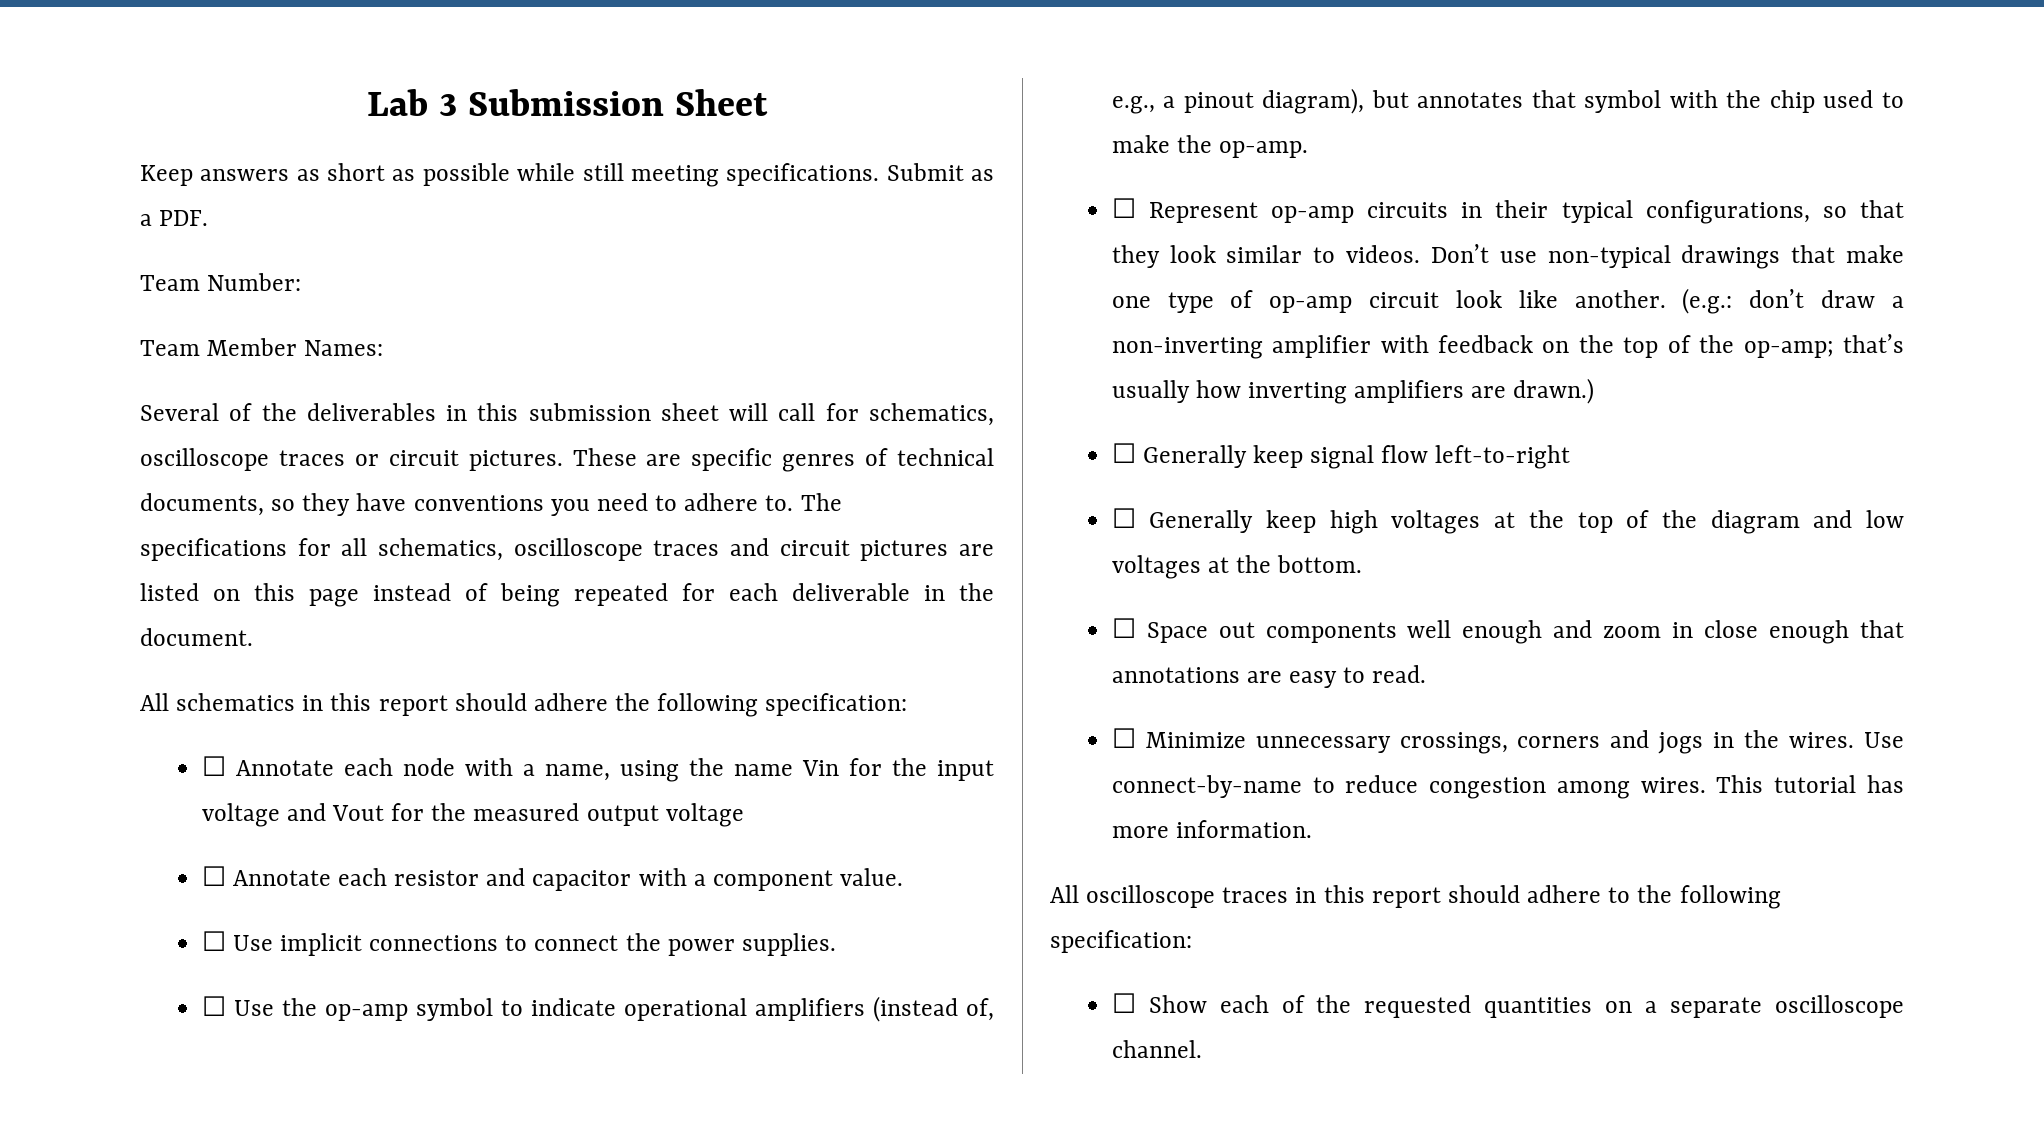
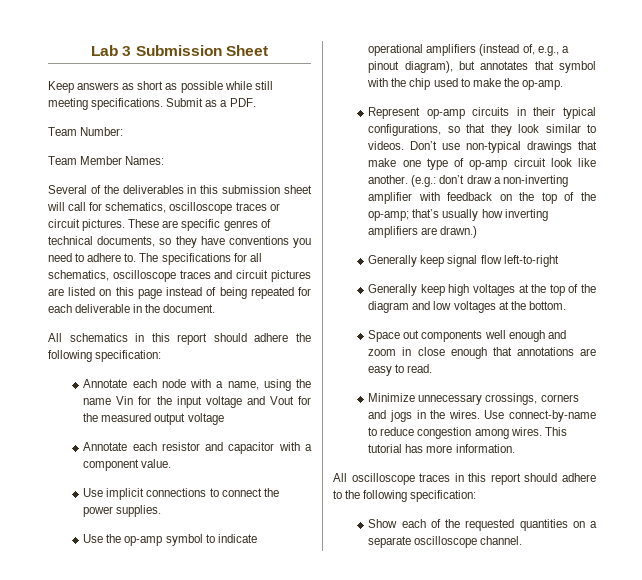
- ☐ Annotate each node with a name, using the name Vin for the input voltage and Vout for the measured output voltage
+ Annotate each node with a name, using the name Vin for the input voltage and Vout for the measured output voltage
- ☐ Annotate each resistor and capacitor with a component value.
+ Annotate each resistor and capacitor with a component value.
- ☐ Use implicit connections to connect the power supplies.
+ Use implicit connections to connect the power supplies.
- ☐ Use the op-amp symbol to indicate operational amplifiers (instead of, e.g., a pinout diagram), but annotates that symbol with the chip used to make the op-amp.
+ Use the op-amp symbol to indicate operational amplifiers (instead of, e.g., a pinout diagram), but annotates that symbol with the chip used to make the op-amp.
- ☐ Represent op-amp circuits in their typical configurations, so that they look similar to videos.
+ Represent op-amp circuits in their typical configurations, so that they look similar to videos.
- ☐ Generally keep signal flow left-to-right
+ Generally keep signal flow left-to-right
- ☐ Generally keep high voltages at the top of the diagram and low voltages at the bottom.
+ Generally keep high voltages at the top of the diagram and low voltages at the bottom.
- ☐ Space out components well enough and zoom in close enough that annotations are easy to read.
+ Space out components well enough and zoom in close enough that annotations are easy to read.
- ☐ Minimize unnecessary crossings, corners and jogs in the wires.
+ Minimize unnecessary crossings, corners and jogs in the wires.
- ☐ Show each of the requested quantities on a separate oscilloscope channel.
+ Show each of the requested quantities on a separate oscilloscope channel.

